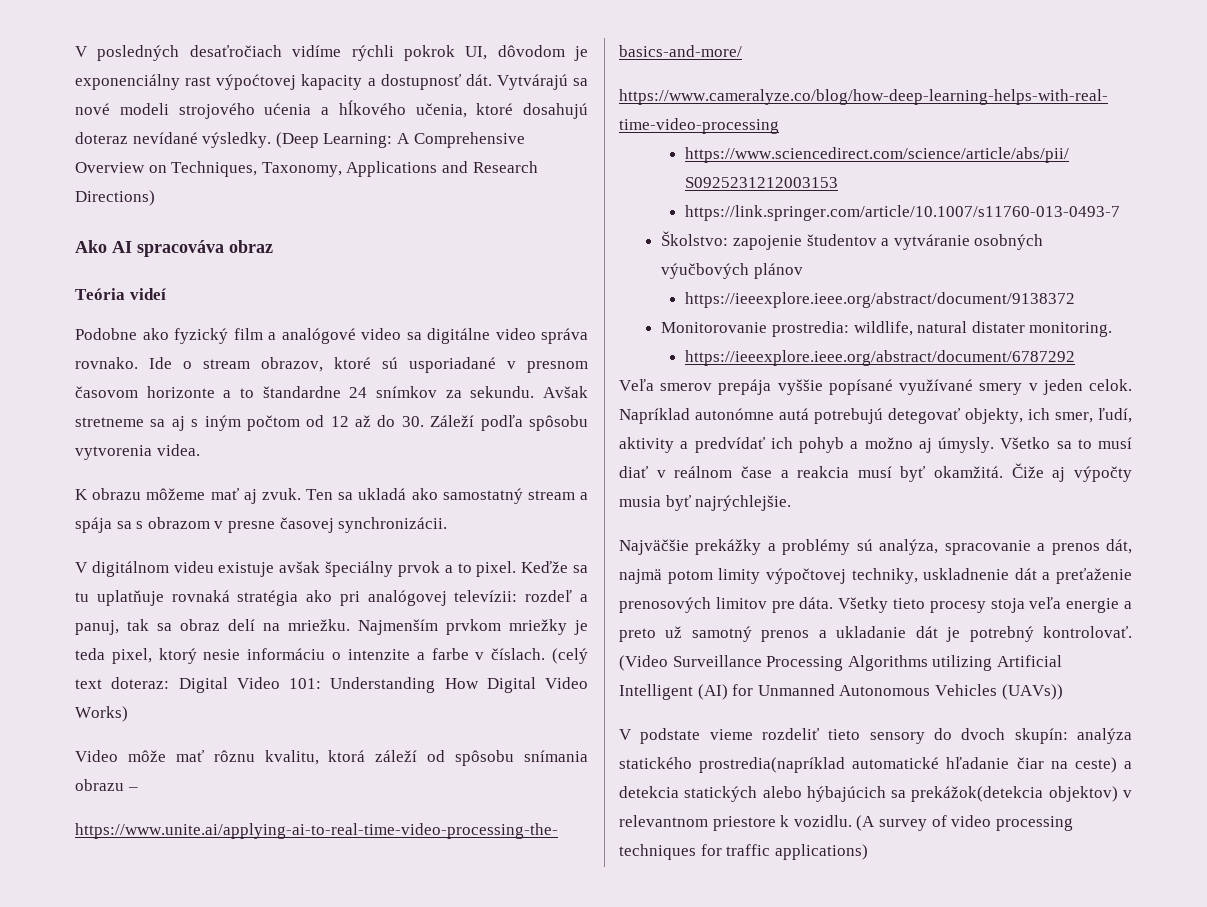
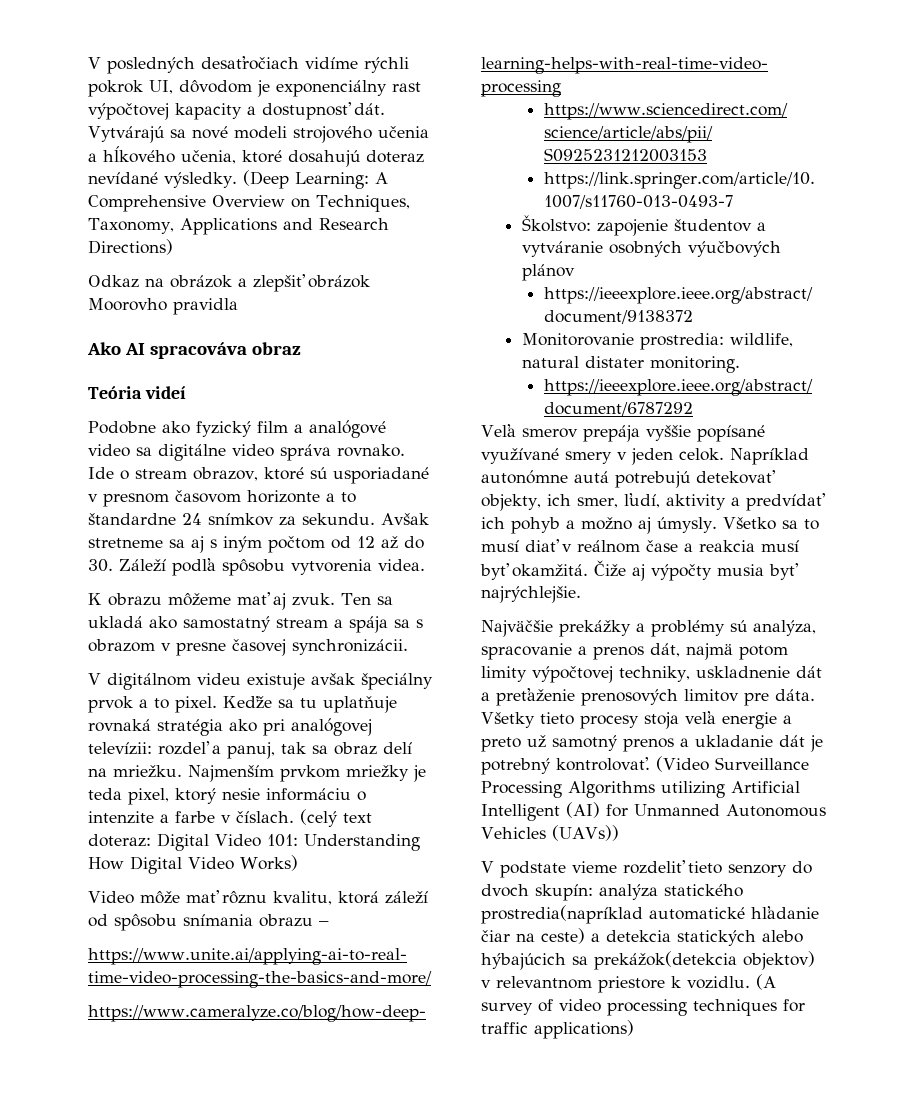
- V posledných desaťročiach vidíme rýchli pokrok UI, dôvodom je exponenciálny rast výpoćtovej kapacity a dostupnosť dát.
+ V posledných desaťročiach vidíme rýchli pokrok UI, dôvodom je exponenciálny rast výpočtovej kapacity a dostupnosť dát.
- Vytvárajú sa nové modeli strojového ućenia a hĺkového učenia, ktoré dosahujú doteraz nevídané výsledky.
+ Vytvárajú sa nové modeli strojového učenia a hĺkového učenia, ktoré dosahujú doteraz nevídané výsledky.
+ Odkaz na obrázok a zlepšiť obrázok Moorovho pravidla
- Napríklad autonómne autá potrebujú detegovať objekty, ich smer, ľudí, aktivity a predvídať ich pohyb a možno aj úmysly.
+ Napríklad autonómne autá potrebujú detekovať objekty, ich smer, ľudí, aktivity a predvídať ich pohyb a možno aj úmysly.
- V podstate vieme rozdeliť tieto sensory do dvoch skupín: analýza statického prostredia(napríklad automatické hľadanie čiar na ceste) a detekcia statických alebo hýbajúcich sa prekážok(detekcia objektov) v relevantnom priestore k vozidlu.
+ V podstate vieme rozdeliť tieto senzory do dvoch skupín: analýza statického prostredia(napríklad automatické hľadanie čiar na ceste) a detekcia statických alebo hýbajúcich sa prekážok(detekcia objektov) v relevantnom priestore k vozidlu.

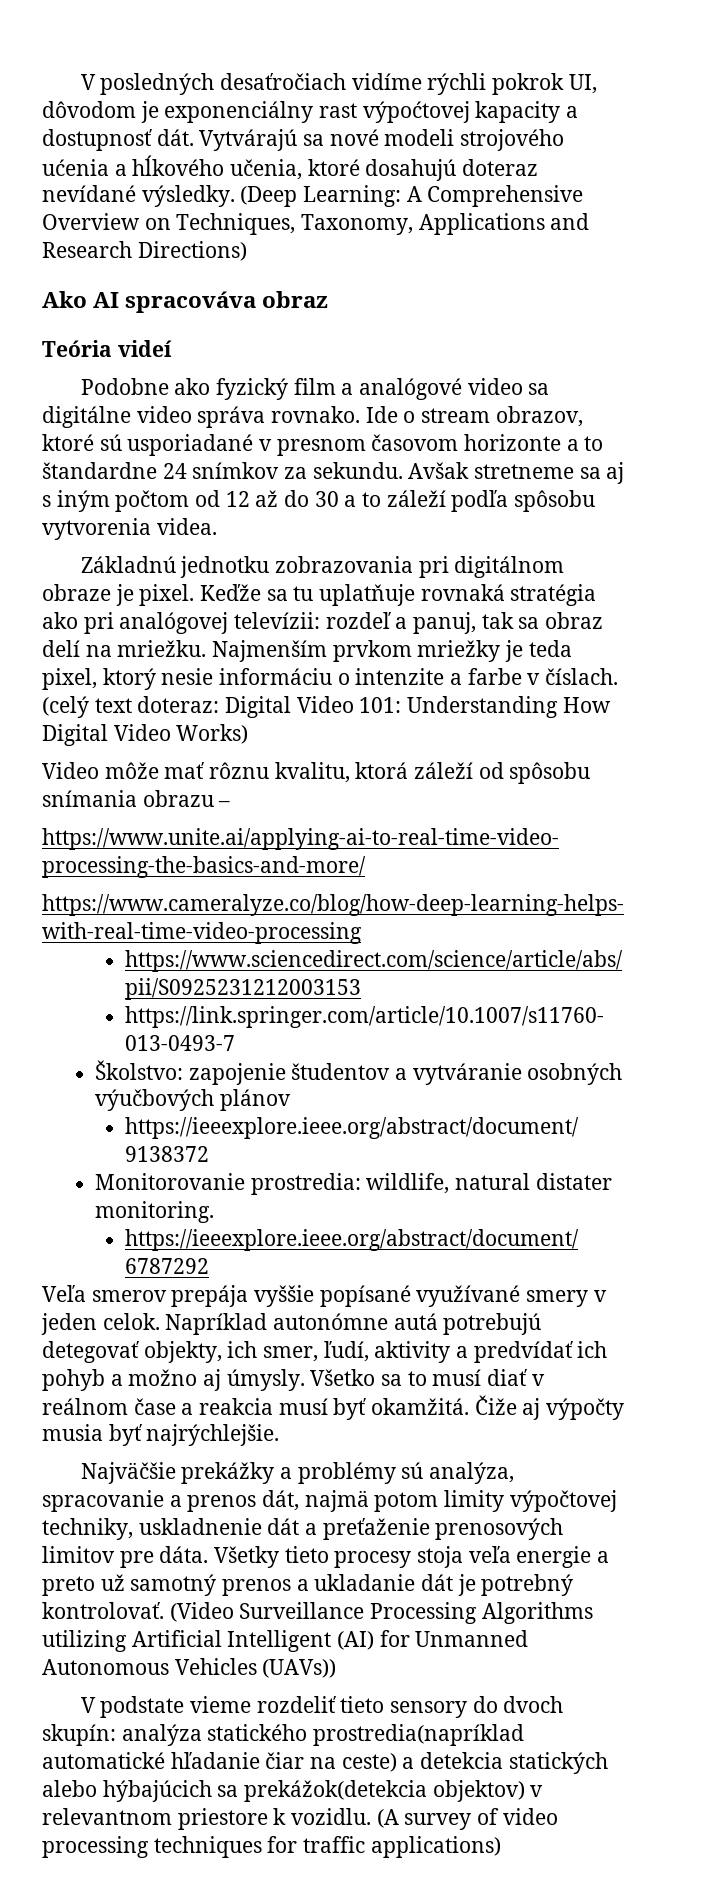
- V posledných desaťročiach vidíme rýchli pokrok UI, dôvodom je exponenciálny rast výpočtovej kapacity a dostupnosť dát.
+ V posledných desaťročiach vidíme rýchli pokrok UI, dôvodom je exponenciálny rast výpoćtovej kapacity a dostupnosť dát.
- Vytvárajú sa nové modeli strojového učenia a hĺkového učenia, ktoré dosahujú doteraz nevídané výsledky.
+ Vytvárajú sa nové modeli strojového ućenia a hĺkového učenia, ktoré dosahujú doteraz nevídané výsledky.
- Odkaz na obrázok a zlepšiť obrázok Moorovho pravidla
- Avšak stretneme sa aj s iným počtom od 12 až do 30. Záleží podľa spôsobu vytvorenia videa.
+ Avšak stretneme sa aj s iným počtom od 12 až do 30 a to záleží podľa spôsobu vytvorenia videa.
- K obrazu môžeme mať aj zvuk. Ten sa ukladá ako samostatný stream a spája sa s obrazom v presne časovej synchronizácii.
- V digitálnom videu existuje avšak špeciálny prvok a to pixel.
+ Základnú jednotku zobrazovania pri digitálnom obraze je pixel.
- Napríklad autonómne autá potrebujú detekovať objekty, ich smer, ľudí, aktivity a predvídať ich pohyb a možno aj úmysly.
+ Napríklad autonómne autá potrebujú detegovať objekty, ich smer, ľudí, aktivity a predvídať ich pohyb a možno aj úmysly.
- V podstate vieme rozdeliť tieto senzory do dvoch skupín: analýza statického prostredia(napríklad automatické hľadanie čiar na ceste) a detekcia statických alebo hýbajúcich sa prekážok(detekcia objektov) v relevantnom priestore k vozidlu.
+ V podstate vieme rozdeliť tieto sensory do dvoch skupín: analýza statického prostredia(napríklad automatické hľadanie čiar na ceste) a detekcia statických alebo hýbajúcich sa prekážok(detekcia objektov) v relevantnom priestore k vozidlu.

